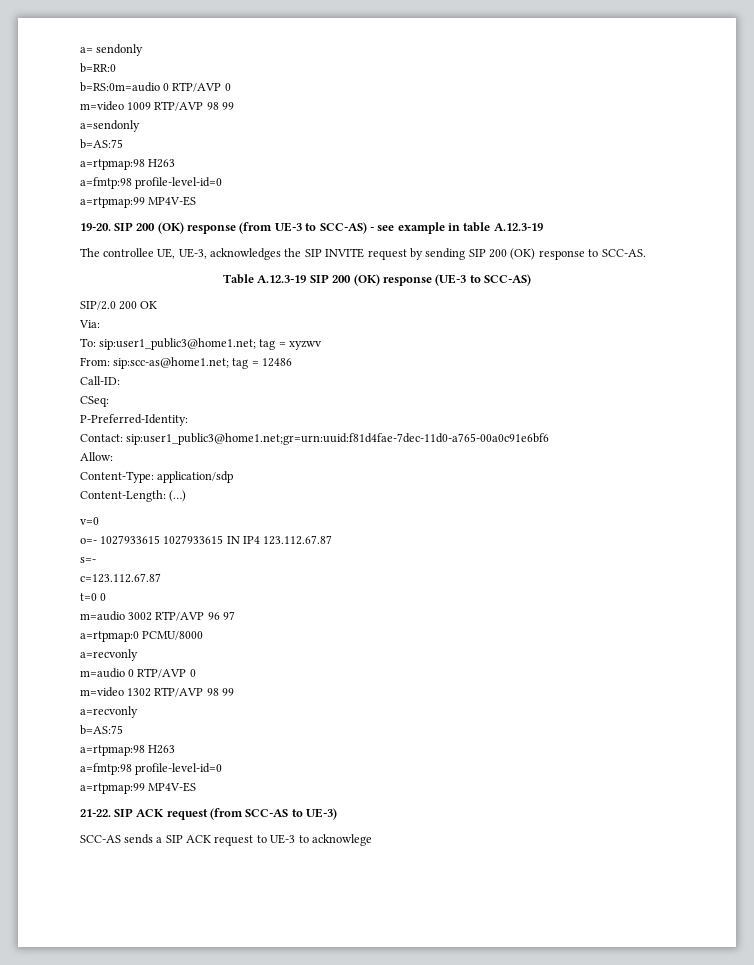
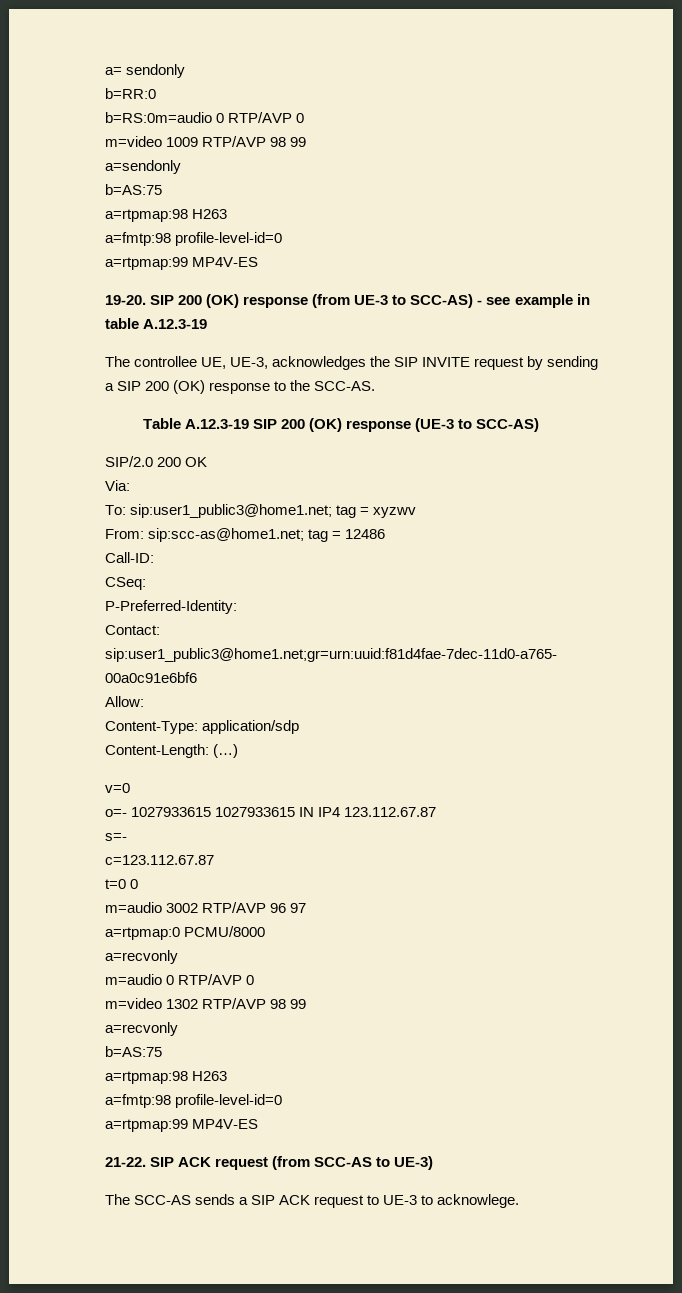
- The controllee UE, UE-3, acknowledges the SIP INVITE request by sending SIP 200 (OK) response to SCC-AS.
+ The controllee UE, UE-3, acknowledges the SIP INVITE request by sending a SIP 200 (OK) response to the SCC-AS.
- SCC-AS sends a SIP ACK request to UE-3 to acknowlege
+ The SCC-AS sends a SIP ACK request to UE-3 to acknowlege.

